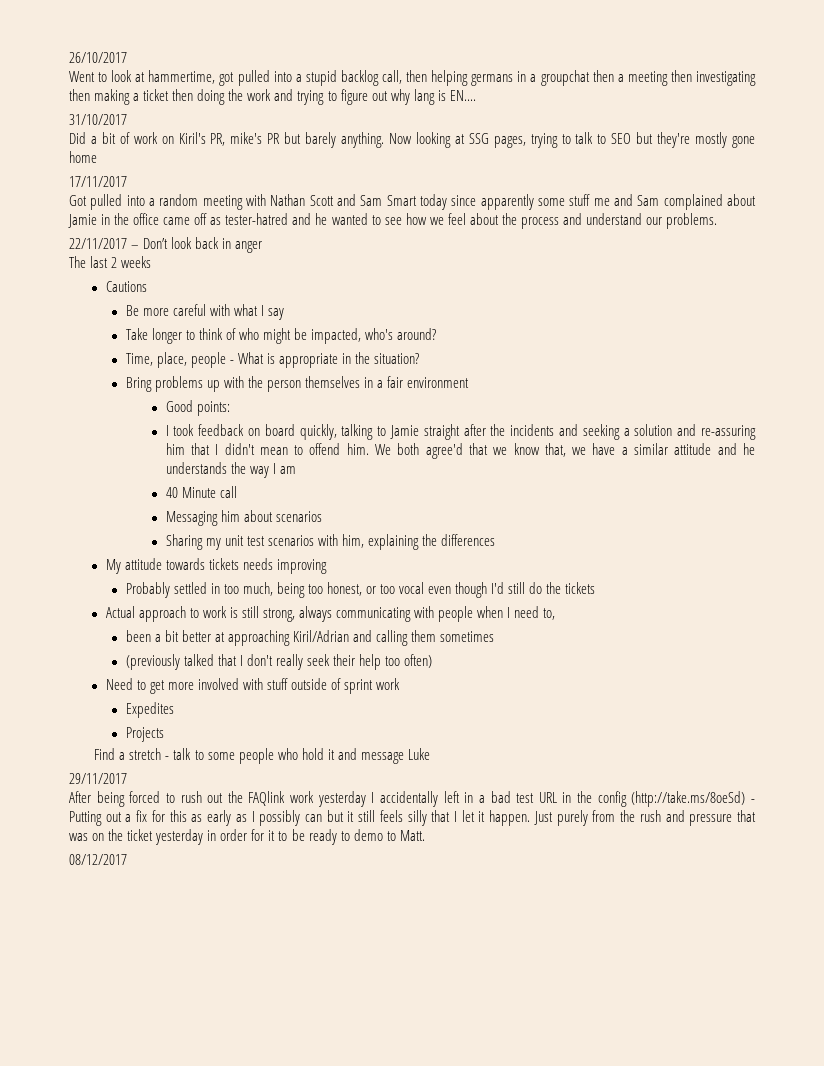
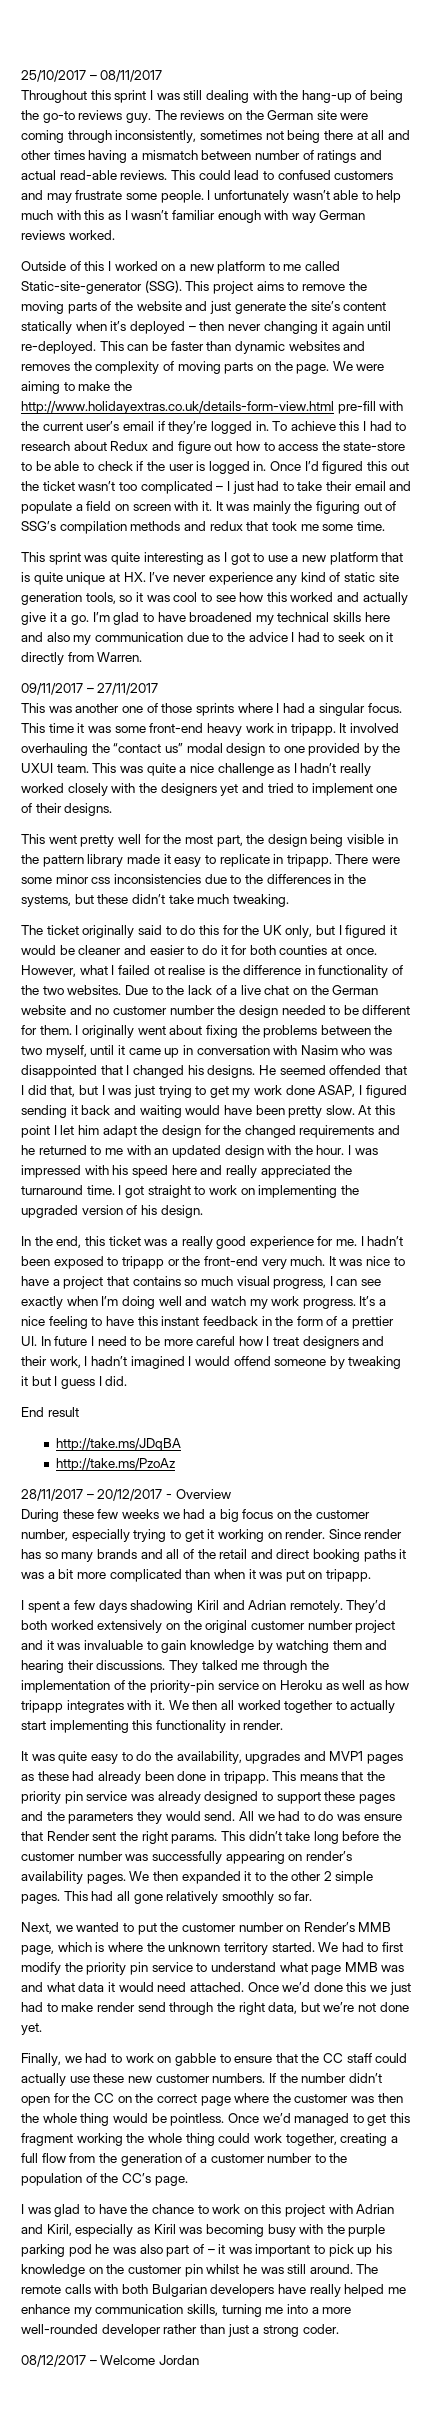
- 26/10/2017
- Went to look at hammertime, got pulled into a stupid backlog call, then helping germans in a groupchat then a meeting then investigating then making a ticket then doing the work and trying to figure out why lang is EN....
- 31/10/2017
- Did a bit of work on Kiril's PR, mike's PR but barely anything. Now looking at SSG pages, trying to talk to SEO but they're mostly gone home
- 17/11/2017
- Got pulled into a random meeting with Nathan Scott and Sam Smart today since apparently some stuff me and Sam complained about Jamie in the office came off as tester-hatred and he wanted to see how we feel about the process and understand our problems.
- 22/11/2017 – Don’t look back in anger
- The last 2 weeks
- Cautions
- Be more careful with what I say
- Take longer to think of who might be impacted, who's around?
- Time, place, people - What is appropriate in the situation?
- Bring problems up with the person themselves in a fair environment
- Good points:
- I took feedback on board quickly, talking to Jamie straight after the incidents and seeking a solution and re-assuring him that I didn't mean to offend him. We both agree'd that we know that, we have a similar attitude and he understands the way I am
- 40 Minute call
- Messaging him about scenarios
- Sharing my unit test scenarios with him, explaining the differences
- My attitude towards tickets needs improving
- Probably settled in too much, being too honest, or too vocal even though I'd still do the tickets
- Actual approach to work is still strong, always communicating with people when I need to,
- been a bit better at approaching Kiril/Adrian and calling them sometimes
- (previously talked that I don't really seek their help too often)
- Need to get more involved with stuff outside of sprint work
- Expedites
- Projects
- Find a stretch - talk to some people who hold it and message Luke
- 29/11/2017
- After being forced to rush out the FAQlink work yesterday I accidentally left in a bad test URL in the config (http://take.ms/8oeSd) - Putting out a fix for this as early as I possibly can but it still feels silly that I let it happen. Just purely from the rush and pressure that was on the ticket yesterday in order for it to be ready to demo to Matt.
- 08/12/2017
+ 25/10/2017 – 08/11/2017
+ Throughout this sprint I was still dealing with the hang-up of being the go-to reviews guy. The reviews on the German site were coming through inconsistently, sometimes not being there at all and other times having a mismatch between number of ratings and actual read-able reviews. This could lead to confused customers and may frustrate some people. I unfortunately wasn’t able to help much with this as I wasn’t familiar enough with way German reviews worked.
+ Outside of this I worked on a new platform to me called Static-site-generator (SSG). This project aims to remove the moving parts of the website and just generate the site’s content statically when it’s deployed – then never changing it again until re-deployed. This can be faster than dynamic websites and removes the complexity of moving parts on the page. We were aiming to make the http://www.holidayextras.co.uk/details-form-view.html pre-fill with the current user’s email if they’re logged in. To achieve this I had to research about Redux and figure out how to access the state-store to be able to check if the user is logged in. Once I’d figured this out the ticket wasn’t too complicated – I just had to take their email and populate a field on screen with it. It was mainly the figuring out of SSG’s compilation methods and redux that took me some time.
+ This sprint was quite interesting as I got to use a new platform that is quite unique at HX. I’ve never experience any kind of static site generation tools, so it was cool to see how this worked and actually give it a go. I’m glad to have broadened my technical skills here and also my communication due to the advice I had to seek on it directly from Warren.
+ 09/11/2017 – 27/11/2017
+ This was another one of those sprints where I had a singular focus. This time it was some front-end heavy work in tripapp. It involved overhauling the “contact us” modal design to one provided by the UXUI team. This was quite a nice challenge as I hadn’t really worked closely with the designers yet and tried to implement one of their designs.
+ This went pretty well for the most part, the design being visible in the pattern library made it easy to replicate in tripapp. There were some minor css inconsistencies due to the differences in the systems, but these didn’t take much tweaking.
+ The ticket originally said to do this for the UK only, but I figured it would be cleaner and easier to do it for both counties at once. However, what I failed ot realise is the difference in functionality of the two websites. Due to the lack of a live chat on the German website and no customer number the design needed to be different for them. I originally went about fixing the problems between the two myself, until it came up in conversation with Nasim who was disappointed that I changed his designs. He seemed offended that I did that, but I was just trying to get my work done ASAP, I figured sending it back and waiting would have been pretty slow. At this point I let him adapt the design for the changed requirements and he returned to me with an updated design with the hour. I was impressed with his speed here and really appreciated the turnaround time. I got straight to work on implementing the upgraded version of his design.
+ In the end, this ticket was a really good experience for me. I hadn’t been exposed to tripapp or the front-end very much. It was nice to have a project that contains so much visual progress, I can see exactly when I’m doing well and watch my work progress. It’s a nice feeling to have this instant feedback in the form of a prettier UI. In future I need to be more careful how I treat designers and their work, I hadn’t imagined I would offend someone by tweaking it but I guess I did.
+ End result
+ http://take.ms/JDqBA
+ http://take.ms/PzoAz
+ 28/11/2017 – 20/12/2017 - Overview
+ During these few weeks we had a big focus on the customer number, especially trying to get it working on render. Since render has so many brands and all of the retail and direct booking paths it was a bit more complicated than when it was put on tripapp.
+ I spent a few days shadowing Kiril and Adrian remotely. They’d both worked extensively on the original customer number project and it was invaluable to gain knowledge by watching them and hearing their discussions. They talked me through the implementation of the priority-pin service on Heroku as well as how tripapp integrates with it. We then all worked together to actually start implementing this functionality in render.
+ It was quite easy to do the availability, upgrades and MVP1 pages as these had already been done in tripapp. This means that the priority pin service was already designed to support these pages and the parameters they would send. All we had to do was ensure that Render sent the right params. This didn’t take long before the customer number was successfully appearing on render’s availability pages. We then expanded it to the other 2 simple pages. This had all gone relatively smoothly so far.
+ Next, we wanted to put the customer number on Render’s MMB page, which is where the unknown territory started. We had to first modify the priority pin service to understand what page MMB was and what data it would need attached. Once we’d done this we just had to make render send through the right data, but we’re not done yet.
+ Finally, we had to work on gabble to ensure that the CC staff could actually use these new customer numbers. If the number didn’t open for the CC on the correct page where the customer was then the whole thing would be pointless. Once we’d managed to get this fragment working the whole thing could work together, creating a full flow from the generation of a customer number to the population of the CC’s page.
+ I was glad to have the chance to work on this project with Adrian and Kiril, especially as Kiril was becoming busy with the purple parking pod he was also part of – it was important to pick up his knowledge on the customer pin whilst he was still around. The remote calls with both Bulgarian developers have really helped me enhance my communication skills, turning me into a more well-rounded developer rather than just a strong coder.
+ 08/12/2017 – Welcome Jordan

